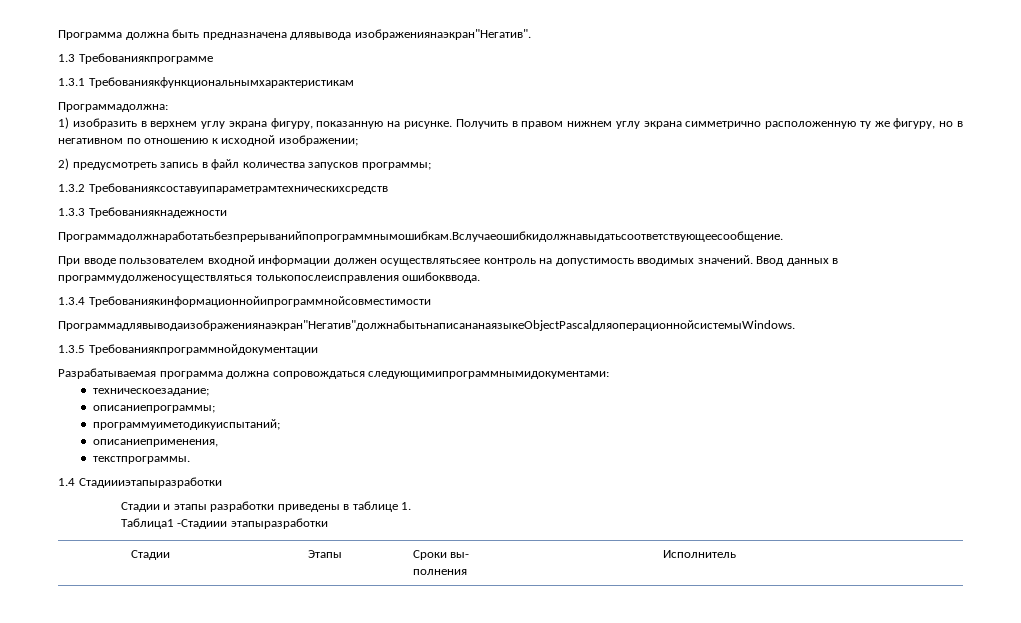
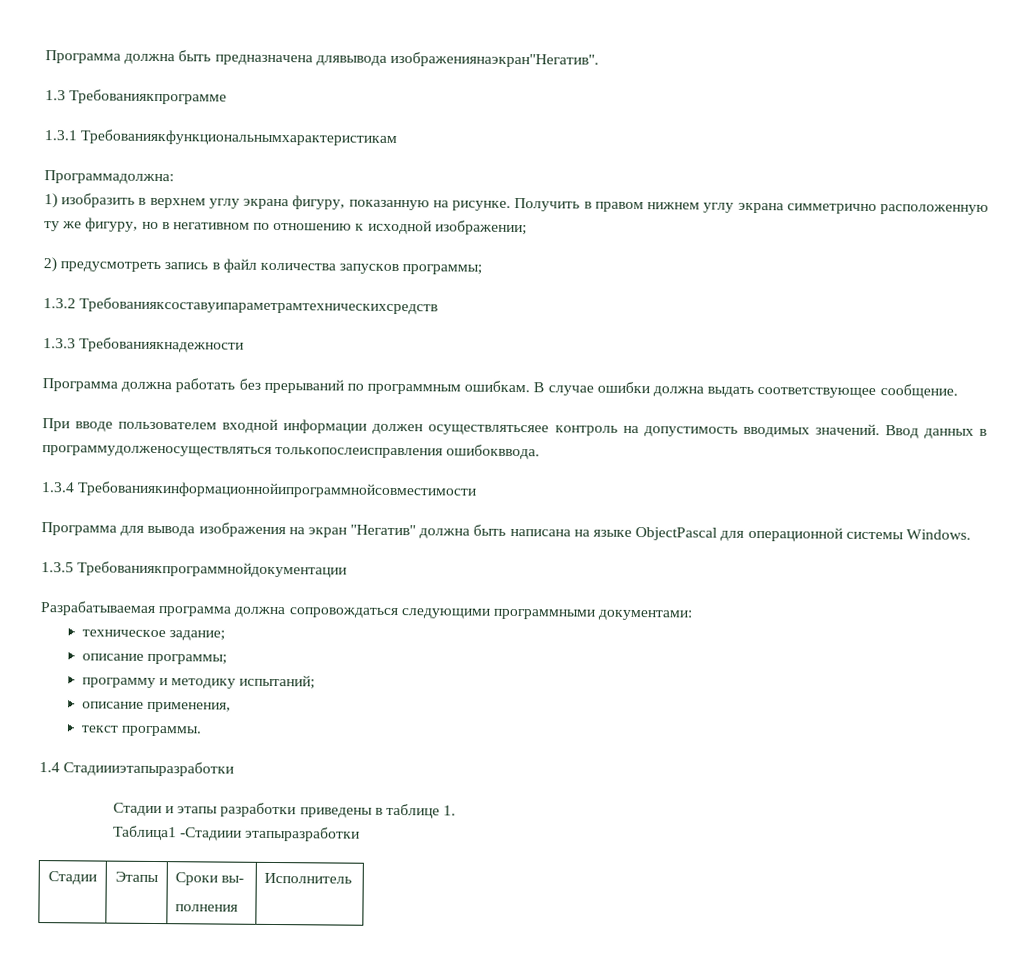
- Программадолжнаработатьбезпрерыванийпопрограммнымошибкам.Вслучаеошибкидолжнавыдатьсоответствующеесообщение.
+ Программа должна работать без прерываний по программным ошибкам. В случае ошибки должна выдать соответствующее сообщение.
- Программадлявыводаизображениянаэкран"Негатив"должнабытьнаписананаязыкеObjectPascalдляоперационнойсистемыWindows.
+ Программа для вывода изображения на экран "Негатив" должна быть написана на языке ObjectPascal для операционной системы Windows.
- Разрабатываемая программа должна сопровождаться следующимипрограммнымидокументами:
- техническоезадание;
- описаниепрограммы;
- программуиметодикуиспытаний;
- описаниеприменения,
- текстпрограммы.
+ Разрабатываемая программа должна сопровождаться следующими программными документами:
+ техническое задание;
+ описание программы;
+ программу и методику испытаний;
+ описание применения,
+ текст программы.

